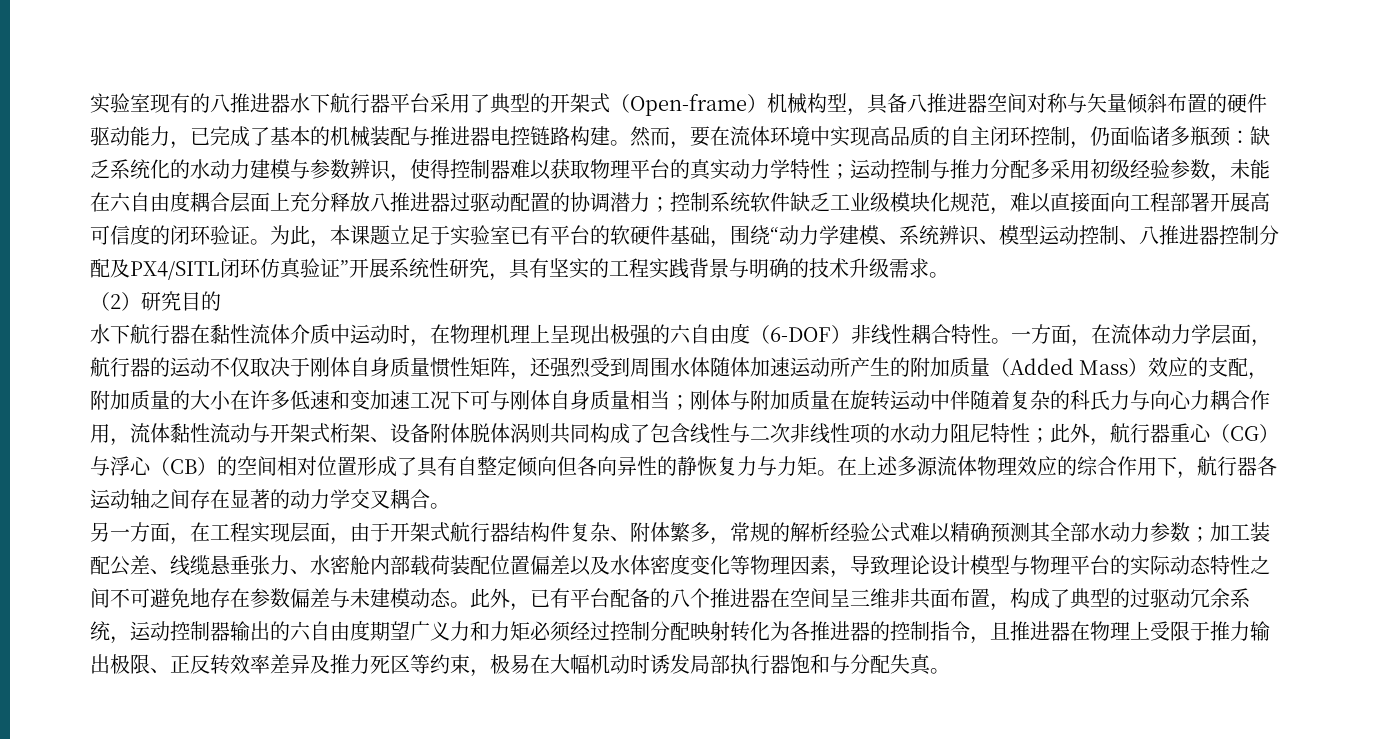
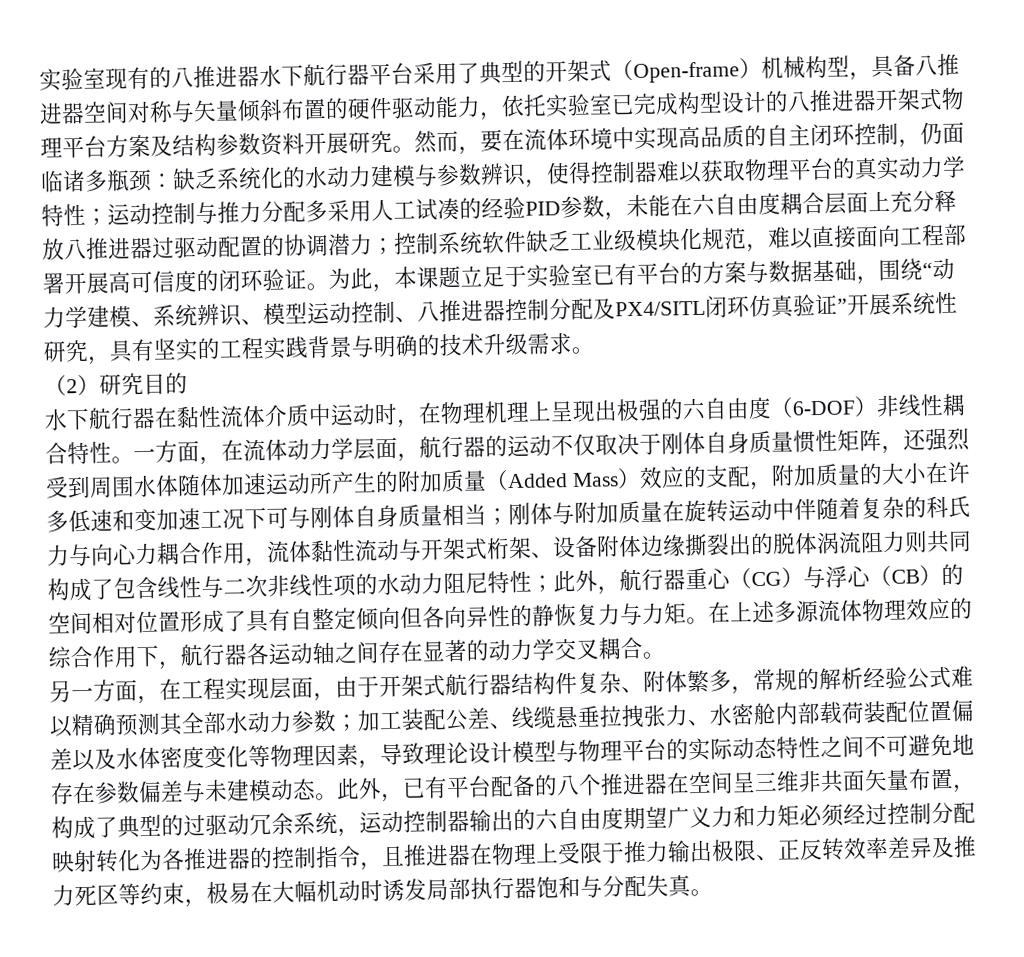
- 实验室现有的八推进器水下航行器平台采用了典型的开架式（Open-frame）机械构型，具备八推进器空间对称与矢量倾斜布置的硬件驱动能力，已完成了基本的机械装配与推进器电控链路构建。
+ 实验室现有的八推进器水下航行器平台采用了典型的开架式（Open-frame）机械构型，具备八推进器空间对称与矢量倾斜布置的硬件驱动能力，依托实验室已完成构型设计的八推进器开架式物理平台方案及结构参数资料开展研究。
- 运动控制与推力分配多采用初级经验参数，未能在六自由度耦合层面上充分释放八推进器过驱动配置的协调潜力；
+ 运动控制与推力分配多采用人工试凑的经验PID参数，未能在六自由度耦合层面上充分释放八推进器过驱动配置的协调潜力；
- 为此，本课题立足于实验室已有平台的软硬件基础，围绕“动力学建模、系统辨识、模型运动控制、八推进器控制分配及PX4/SITL闭环仿真验证”开展系统性研究，具有坚实的工程实践背景与明确的技术升级需求。
+ 为此，本课题立足于实验室已有平台的方案与数据基础，围绕“动力学建模、系统辨识、模型运动控制、八推进器控制分配及PX4/SITL闭环仿真验证”开展系统性研究，具有坚实的工程实践背景与明确的技术升级需求。
- 刚体与附加质量在旋转运动中伴随着复杂的科氏力与向心力耦合作用，流体黏性流动与开架式桁架、设备附体脱体涡则共同构成了包含线性与二次非线性项的水动力阻尼特性；
+ 刚体与附加质量在旋转运动中伴随着复杂的科氏力与向心力耦合作用，流体黏性流动与开架式桁架、设备附体边缘撕裂出的脱体涡流阻力则共同构成了包含线性与二次非线性项的水动力阻尼特性；
- 加工装配公差、线缆悬垂张力、水密舱内部载荷装配位置偏差以及水体密度变化等物理因素，导致理论设计模型与物理平台的实际动态特性之间不可避免地存在参数偏差与未建模动态。
+ 加工装配公差、线缆悬垂拉拽张力、水密舱内部载荷装配位置偏差以及水体密度变化等物理因素，导致理论设计模型与物理平台的实际动态特性之间不可避免地存在参数偏差与未建模动态。
- 此外，已有平台配备的八个推进器在空间呈三维非共面布置，构成了典型的过驱动冗余系统，运动控制器输出的六自由度期望广义力和力矩必须经过控制分配映射转化为各推进器的控制指令，且推进器在物理上受限于推力输出极限、正反转效率差异及推力死区等约束，极易在大幅机动时诱发局部执行器饱和与分配失真。
+ 此外，已有平台配备的八个推进器在空间呈三维非共面矢量布置，构成了典型的过驱动冗余系统，运动控制器输出的六自由度期望广义力和力矩必须经过控制分配映射转化为各推进器的控制指令，且推进器在物理上受限于推力输出极限、正反转效率差异及推力死区等约束，极易在大幅机动时诱发局部执行器饱和与分配失真。

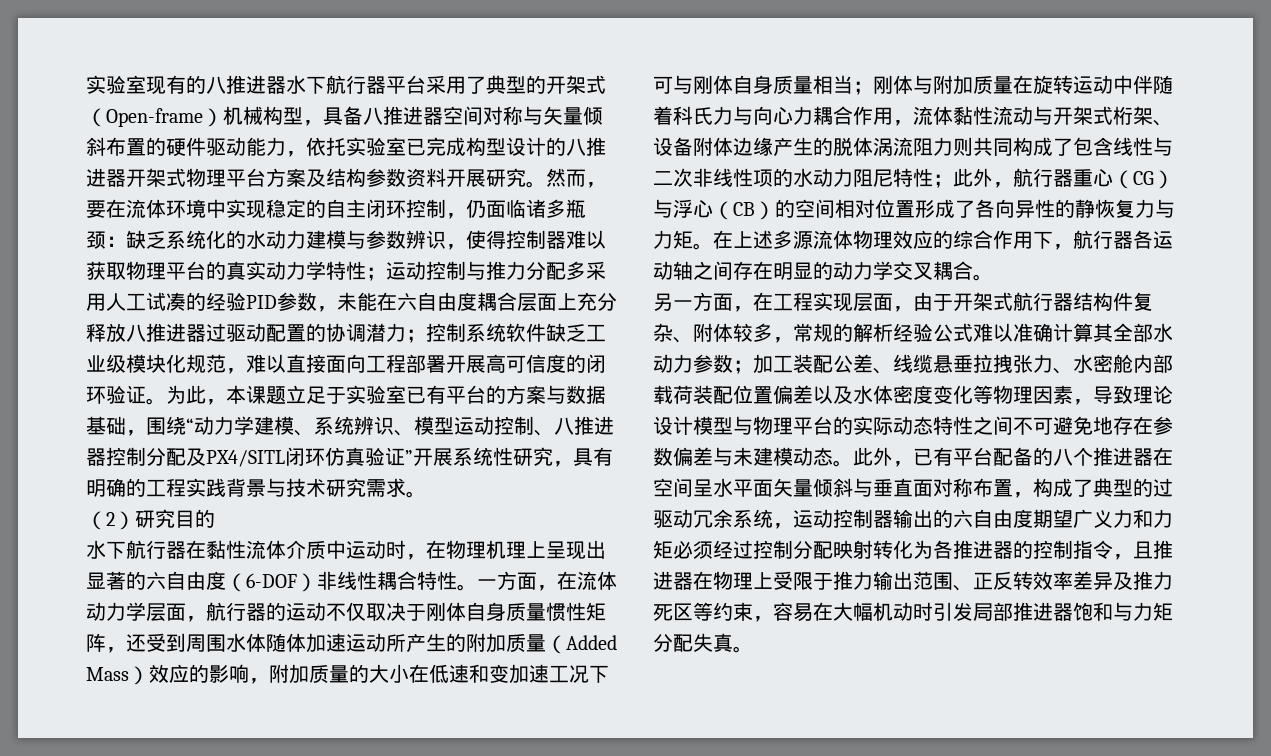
- 然而，要在流体环境中实现高品质的自主闭环控制，仍面临诸多瓶颈：
+ 然而，要在流体环境中实现稳定的自主闭环控制，仍面临诸多瓶颈：
- 为此，本课题立足于实验室已有平台的方案与数据基础，围绕“动力学建模、系统辨识、模型运动控制、八推进器控制分配及PX4/SITL闭环仿真验证”开展系统性研究，具有坚实的工程实践背景与明确的技术升级需求。
+ 为此，本课题立足于实验室已有平台的方案与数据基础，围绕“动力学建模、系统辨识、模型运动控制、八推进器控制分配及PX4/SITL闭环仿真验证”开展系统性研究，具有明确的工程实践背景与技术研究需求。
- 水下航行器在黏性流体介质中运动时，在物理机理上呈现出极强的六自由度（6-DOF）非线性耦合特性。
+ 水下航行器在黏性流体介质中运动时，在物理机理上呈现出显著的六自由度（6-DOF）非线性耦合特性。
- 一方面，在流体动力学层面，航行器的运动不仅取决于刚体自身质量惯性矩阵，还强烈受到周围水体随体加速运动所产生的附加质量（Added Mass）效应的支配，附加质量的大小在许多低速和变加速工况下可与刚体自身质量相当；
+ 一方面，在流体动力学层面，航行器的运动不仅取决于刚体自身质量惯性矩阵，还受到周围水体随体加速运动所产生的附加质量（Added Mass）效应的影响，附加质量的大小在低速和变加速工况下可与刚体自身质量相当；
- 刚体与附加质量在旋转运动中伴随着复杂的科氏力与向心力耦合作用，流体黏性流动与开架式桁架、设备附体边缘撕裂出的脱体涡流阻力则共同构成了包含线性与二次非线性项的水动力阻尼特性；
+ 刚体与附加质量在旋转运动中伴随着科氏力与向心力耦合作用，流体黏性流动与开架式桁架、设备附体边缘产生的脱体涡流阻力则共同构成了包含线性与二次非线性项的水动力阻尼特性；
- 此外，航行器重心（CG）与浮心（CB）的空间相对位置形成了具有自整定倾向但各向异性的静恢复力与力矩。
+ 此外，航行器重心（CG）与浮心（CB）的空间相对位置形成了各向异性的静恢复力与力矩。
- 在上述多源流体物理效应的综合作用下，航行器各运动轴之间存在显著的动力学交叉耦合。
+ 在上述多源流体物理效应的综合作用下，航行器各运动轴之间存在明显的动力学交叉耦合。
- 另一方面，在工程实现层面，由于开架式航行器结构件复杂、附体繁多，常规的解析经验公式难以精确预测其全部水动力参数；
+ 另一方面，在工程实现层面，由于开架式航行器结构件复杂、附体较多，常规的解析经验公式难以准确计算其全部水动力参数；
- 此外，已有平台配备的八个推进器在空间呈三维非共面矢量布置，构成了典型的过驱动冗余系统，运动控制器输出的六自由度期望广义力和力矩必须经过控制分配映射转化为各推进器的控制指令，且推进器在物理上受限于推力输出极限、正反转效率差异及推力死区等约束，极易在大幅机动时诱发局部执行器饱和与分配失真。
+ 此外，已有平台配备的八个推进器在空间呈水平面矢量倾斜与垂直面对称布置，构成了典型的过驱动冗余系统，运动控制器输出的六自由度期望广义力和力矩必须经过控制分配映射转化为各推进器的控制指令，且推进器在物理上受限于推力输出范围、正反转效率差异及推力死区等约束，容易在大幅机动时引发局部推进器饱和与力矩分配失真。

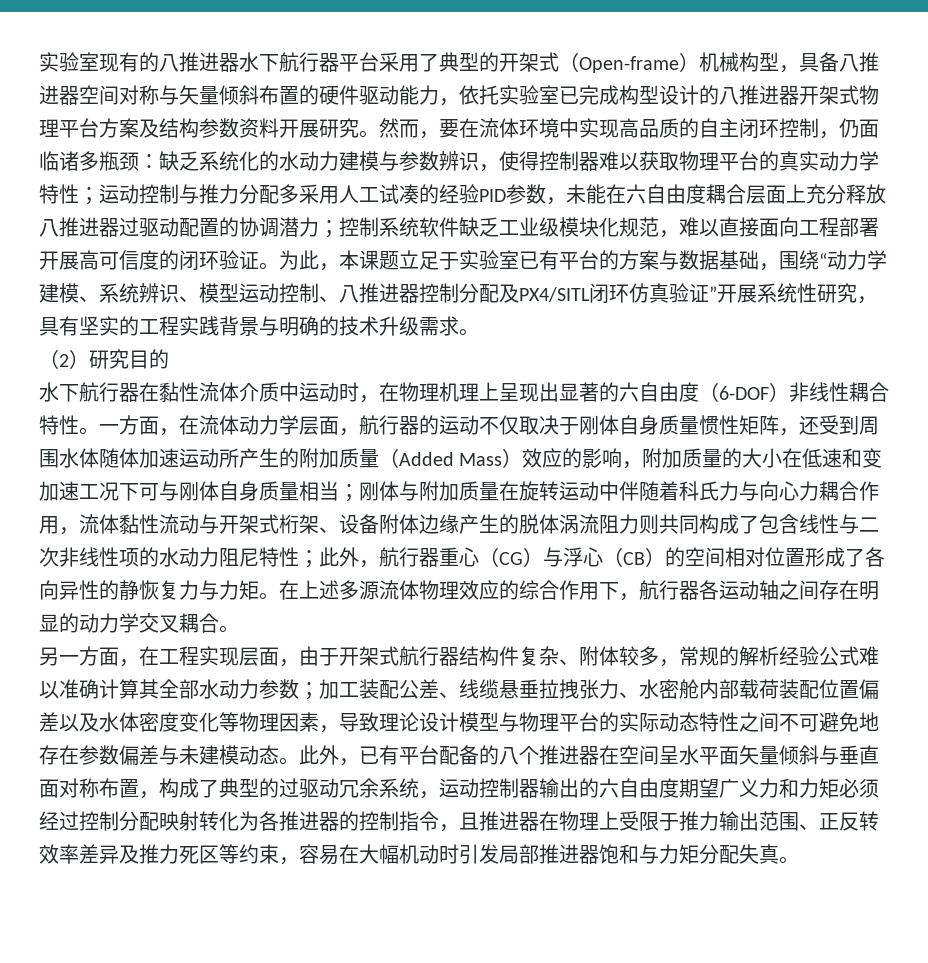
- 然而，要在流体环境中实现稳定的自主闭环控制，仍面临诸多瓶颈：
+ 然而，要在流体环境中实现高品质的自主闭环控制，仍面临诸多瓶颈：
- 为此，本课题立足于实验室已有平台的方案与数据基础，围绕“动力学建模、系统辨识、模型运动控制、八推进器控制分配及PX4/SITL闭环仿真验证”开展系统性研究，具有明确的工程实践背景与技术研究需求。
+ 为此，本课题立足于实验室已有平台的方案与数据基础，围绕“动力学建模、系统辨识、模型运动控制、八推进器控制分配及PX4/SITL闭环仿真验证”开展系统性研究，具有坚实的工程实践背景与明确的技术升级需求。

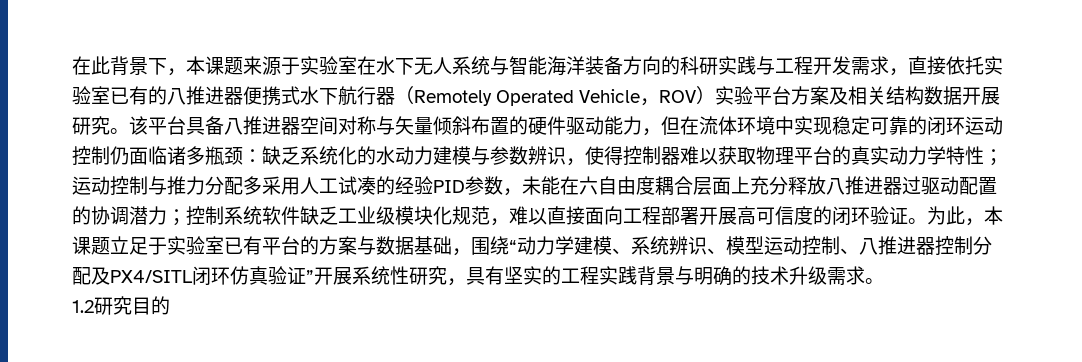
- 实验室现有的八推进器水下航行器平台采用了典型的开架式（Open-frame）机械构型，具备八推进器空间对称与矢量倾斜布置的硬件驱动能力，依托实验室已完成构型设计的八推进器开架式物理平台方案及结构参数资料开展研究。然而，要在流体环境中实现高品质的自主闭环控制，仍面临诸多瓶颈：
+ 在此背景下，本课题来源于实验室在水下无人系统与智能海洋装备方向的科研实践与工程开发需求，直接依托实验室已有的八推进器便携式水下航行器（Remotely Operated Vehicle，ROV）实验平台方案及相关结构数据开展研究。该平台具备八推进器空间对称与矢量倾斜布置的硬件驱动能力，但在流体环境中实现稳定可靠的闭环运动控制仍面临诸多瓶颈：
- （2）研究目的
+ 1.2研究目的
- 水下航行器在黏性流体介质中运动时，在物理机理上呈现出显著的六自由度（6-DOF）非线性耦合特性。一方面，在流体动力学层面，航行器的运动不仅取决于刚体自身质量惯性矩阵，还受到周围水体随体加速运动所产生的附加质量（Added Mass）效应的影响，附加质量的大小在低速和变加速工况下可与刚体自身质量相当；刚体与附加质量在旋转运动中伴随着科氏力与向心力耦合作用，流体黏性流动与开架式桁架、设备附体边缘产生的脱体涡流阻力则共同构成了包含线性与二次非线性项的水动力阻尼特性；此外，航行器重心（CG）与浮心（CB）的空间相对位置形成了各向异性的静恢复力与力矩。在上述多源流体物理效应的综合作用下，航行器各运动轴之间存在明显的动力学交叉耦合。
- 另一方面，在工程实现层面，由于开架式航行器结构件复杂、附体较多，常规的解析经验公式难以准确计算其全部水动力参数；加工装配公差、线缆悬垂拉拽张力、水密舱内部载荷装配位置偏差以及水体密度变化等物理因素，导致理论设计模型与物理平台的实际动态特性之间不可避免地存在参数偏差与未建模动态。此外，已有平台配备的八个推进器在空间呈水平面矢量倾斜与垂直面对称布置，构成了典型的过驱动冗余系统，运动控制器输出的六自由度期望广义力和力矩必须经过控制分配映射转化为各推进器的控制指令，且推进器在物理上受限于推力输出范围、正反转效率差异及推力死区等约束，容易在大幅机动时引发局部推进器饱和与力矩分配失真。

